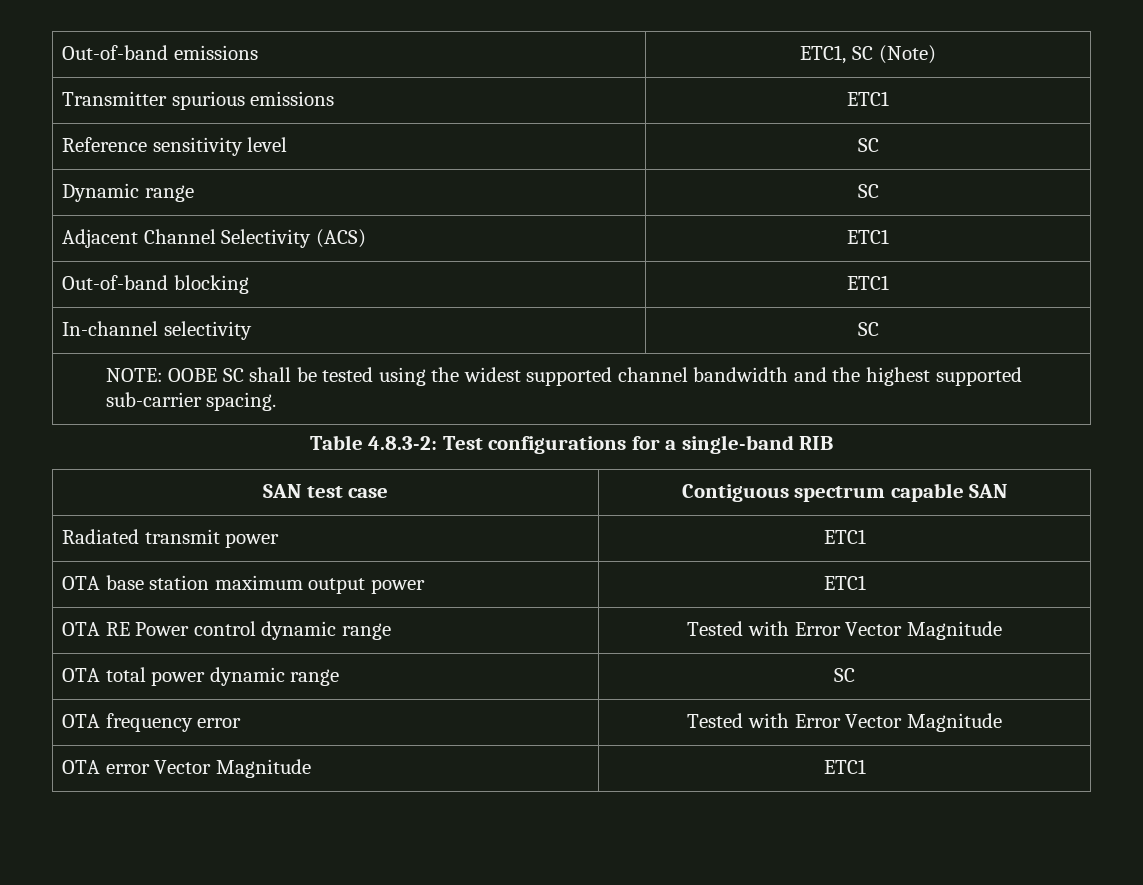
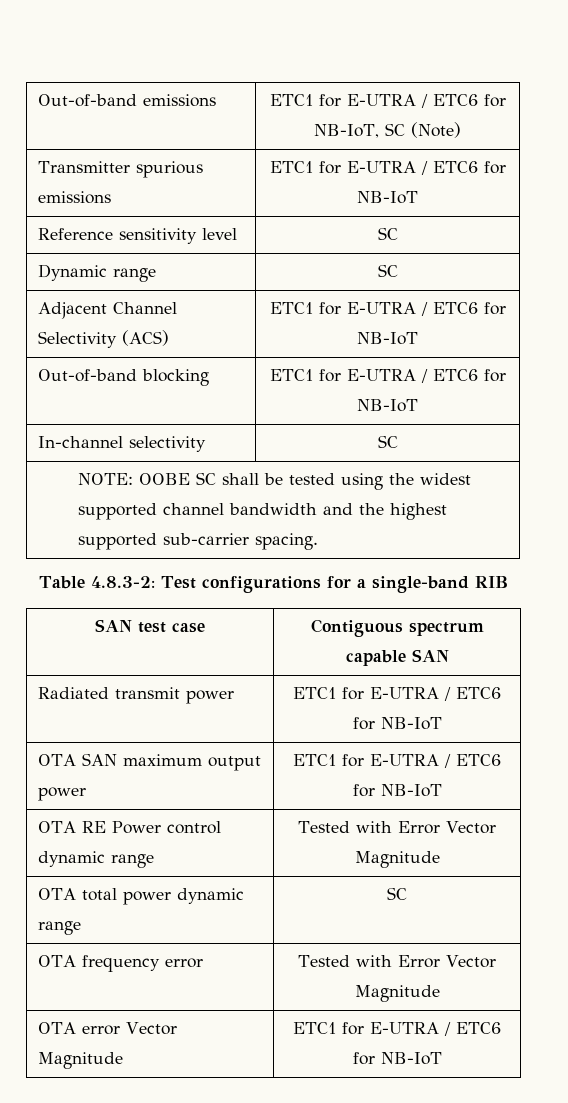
- Out-of-band emissions | ETC1, SC (Note)
+ Out-of-band emissions | ETC1 for E-UTRA / ETC6 for NB-IoT, SC (Note)
- Transmitter spurious emissions | ETC1
+ Transmitter spurious emissions | ETC1 for E-UTRA / ETC6 for NB-IoT
- Adjacent Channel Selectivity (ACS) | ETC1
- Out-of-band blocking | ETC1
+ Adjacent Channel Selectivity (ACS) | ETC1 for E-UTRA / ETC6 for NB-IoT
+ Out-of-band blocking | ETC1 for E-UTRA / ETC6 for NB-IoT
- Radiated transmit power | ETC1
- OTA base station maximum output power | ETC1
+ Radiated transmit power | ETC1 for E-UTRA / ETC6 for NB-IoT
+ OTA SAN maximum output power | ETC1 for E-UTRA / ETC6 for NB-IoT
- OTA error Vector Magnitude | ETC1
+ OTA error Vector Magnitude | ETC1 for E-UTRA / ETC6 for NB-IoT

